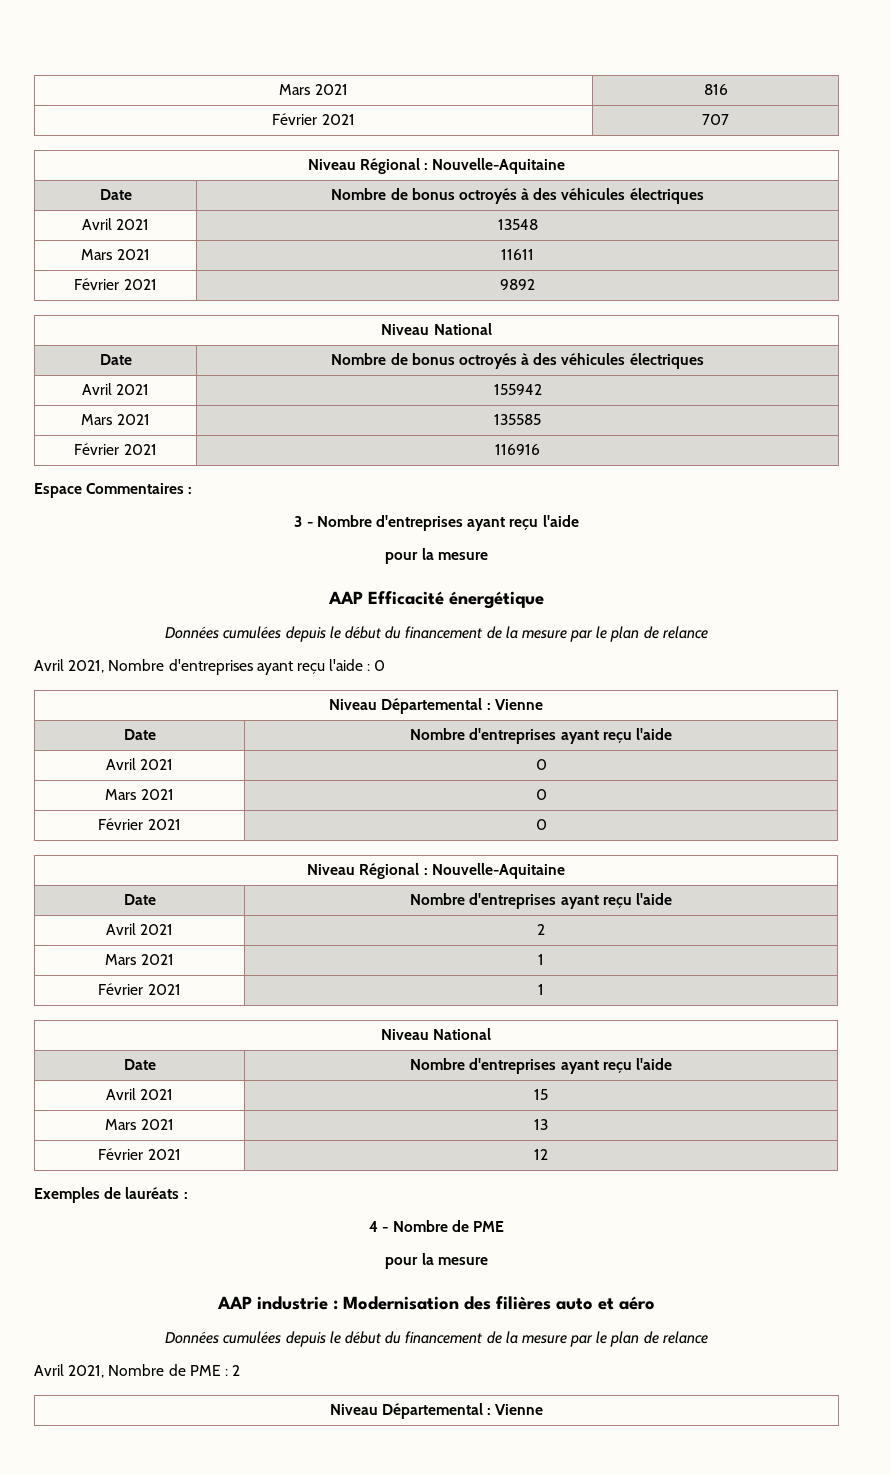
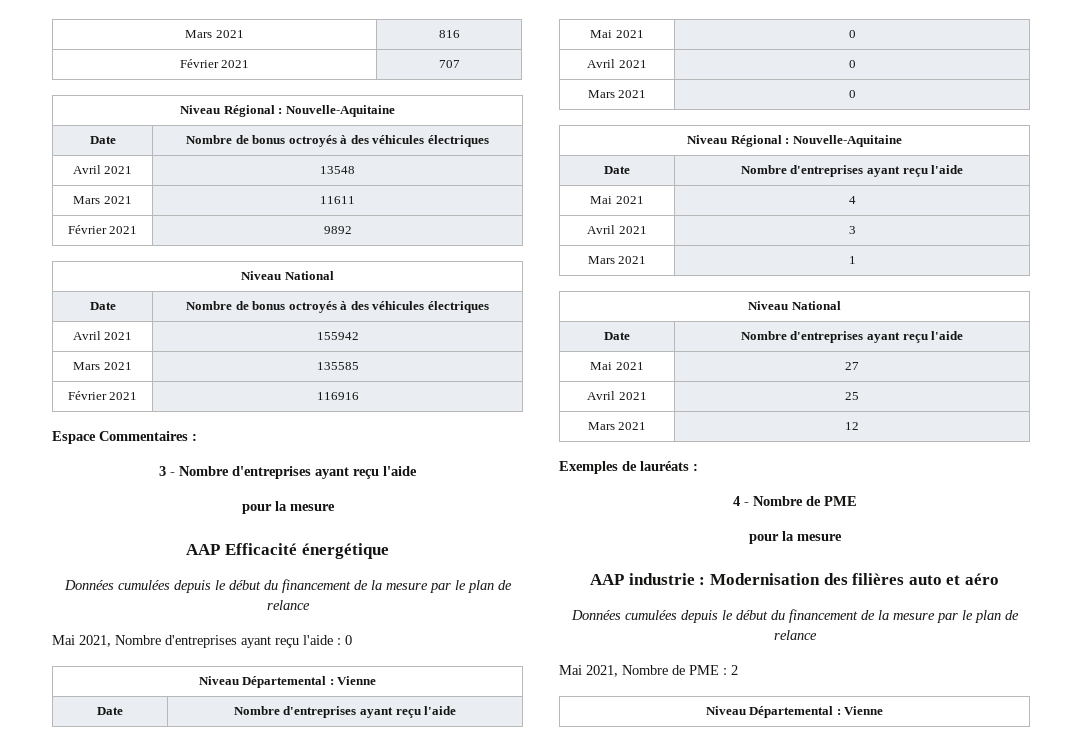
- Avril 2021, Nombre d'entreprises ayant reçu l'aide : 0
+ Mai 2021, Nombre d'entreprises ayant reçu l'aide : 0
+ Mai 2021 | 0
- Février 2021 | 0
- Avril 2021 | 2
+ Mai 2021 | 4
+ Avril 2021 | 3
- Février 2021 | 1
- Avril 2021 | 15
- Mars 2021 | 13
- Février 2021 | 12
+ Mai 2021 | 27
+ Avril 2021 | 25
+ Mars 2021 | 12
- Avril 2021, Nombre de PME : 2
+ Mai 2021, Nombre de PME : 2

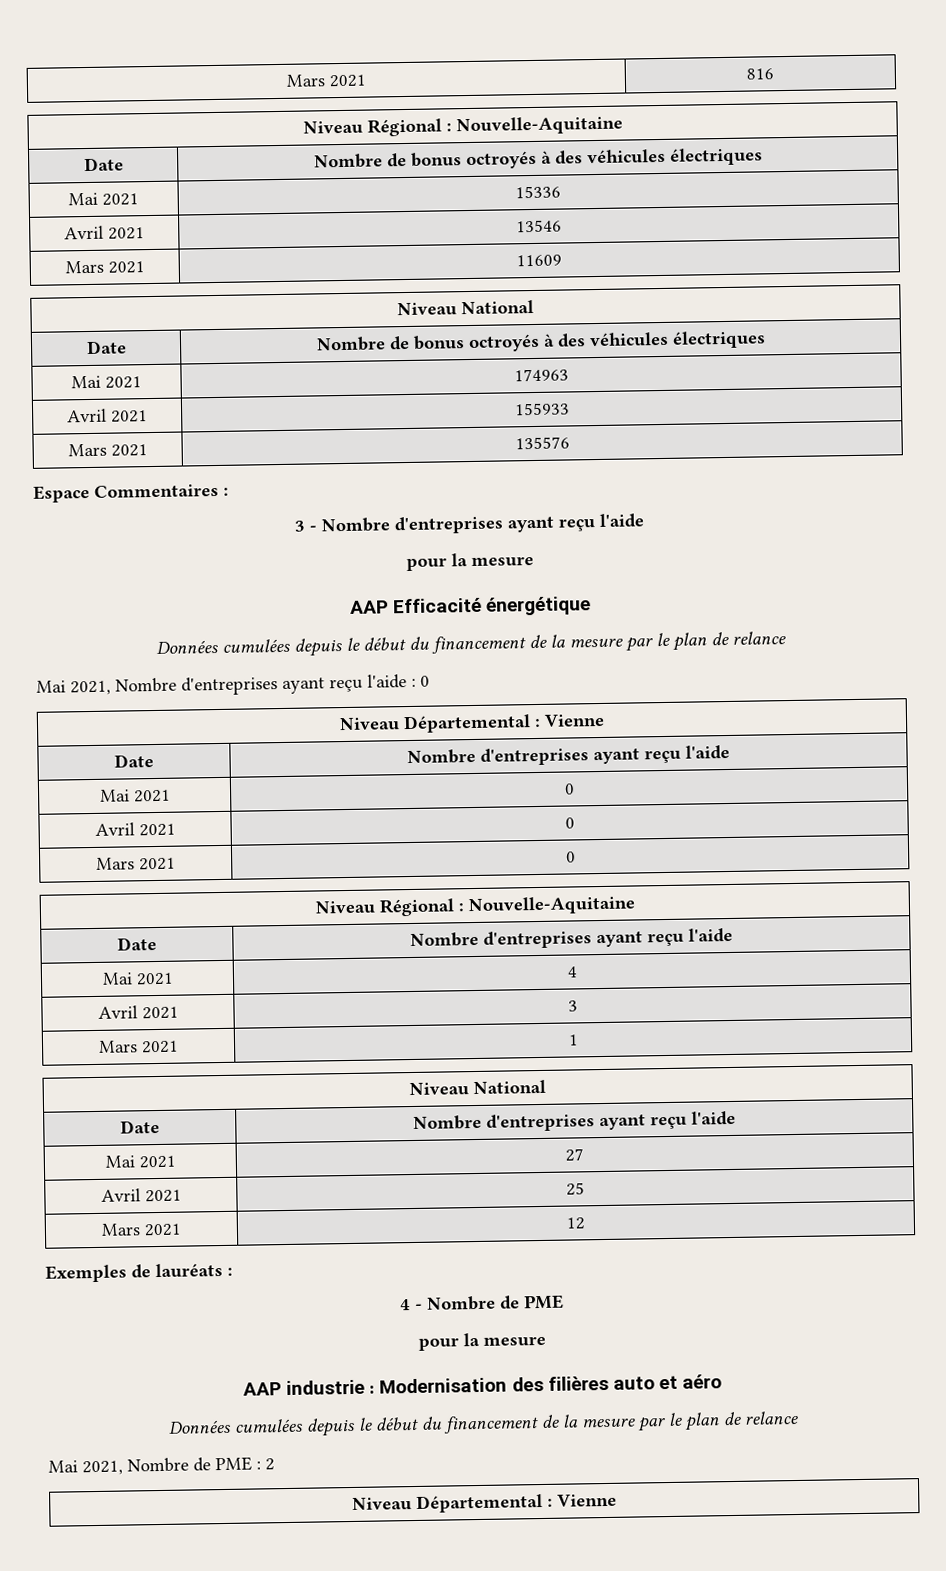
- Février 2021 | 707
- Avril 2021 | 13548
- Mars 2021 | 11611
- Février 2021 | 9892
+ Mai 2021 | 15336
+ Avril 2021 | 13546
+ Mars 2021 | 11609
- Avril 2021 | 155942
- Mars 2021 | 135585
- Février 2021 | 116916
+ Mai 2021 | 174963
+ Avril 2021 | 155933
+ Mars 2021 | 135576

